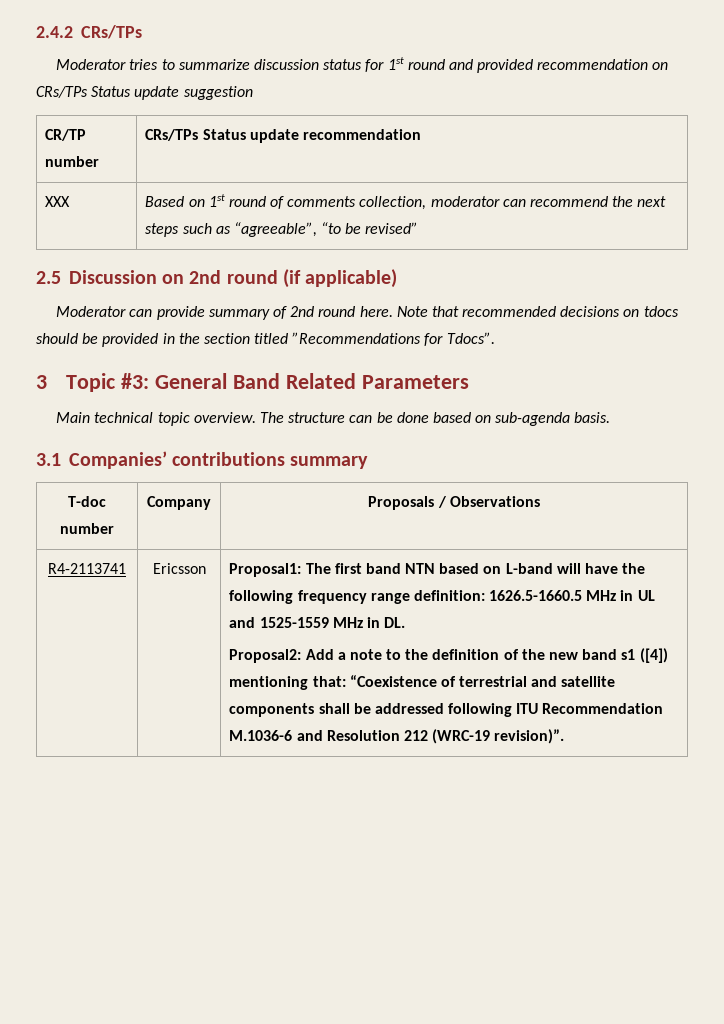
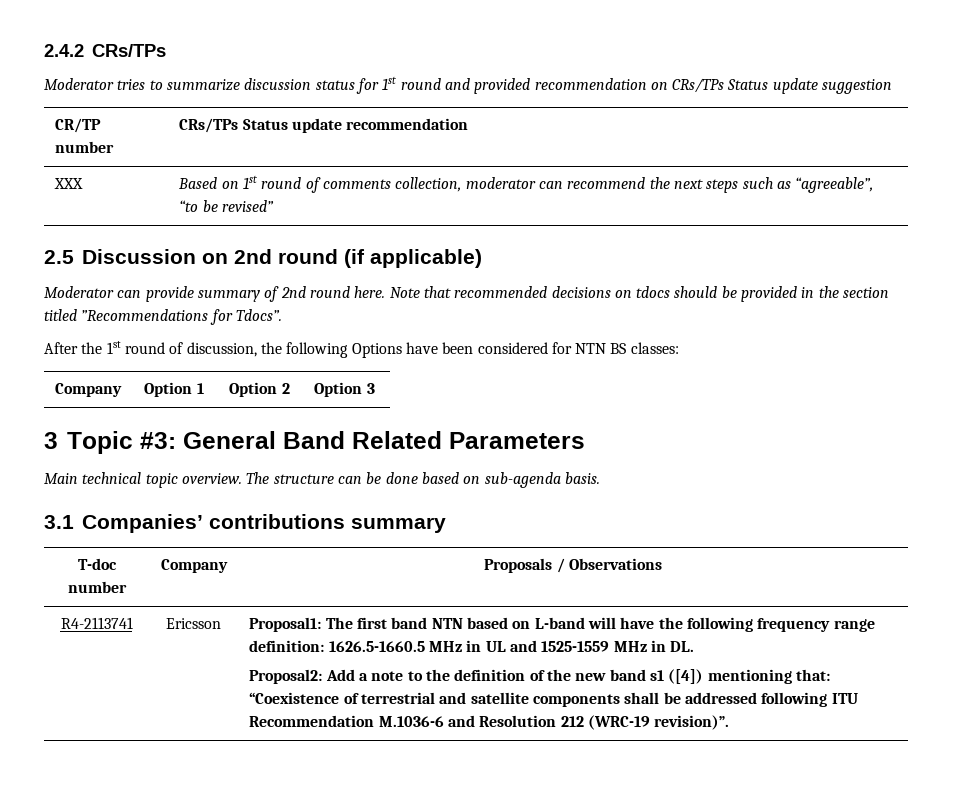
+ After the 1st round of discussion, the following Options have been considered for NTN BS classes:
+ Company | Option 1 | Option 2 | Option 3

